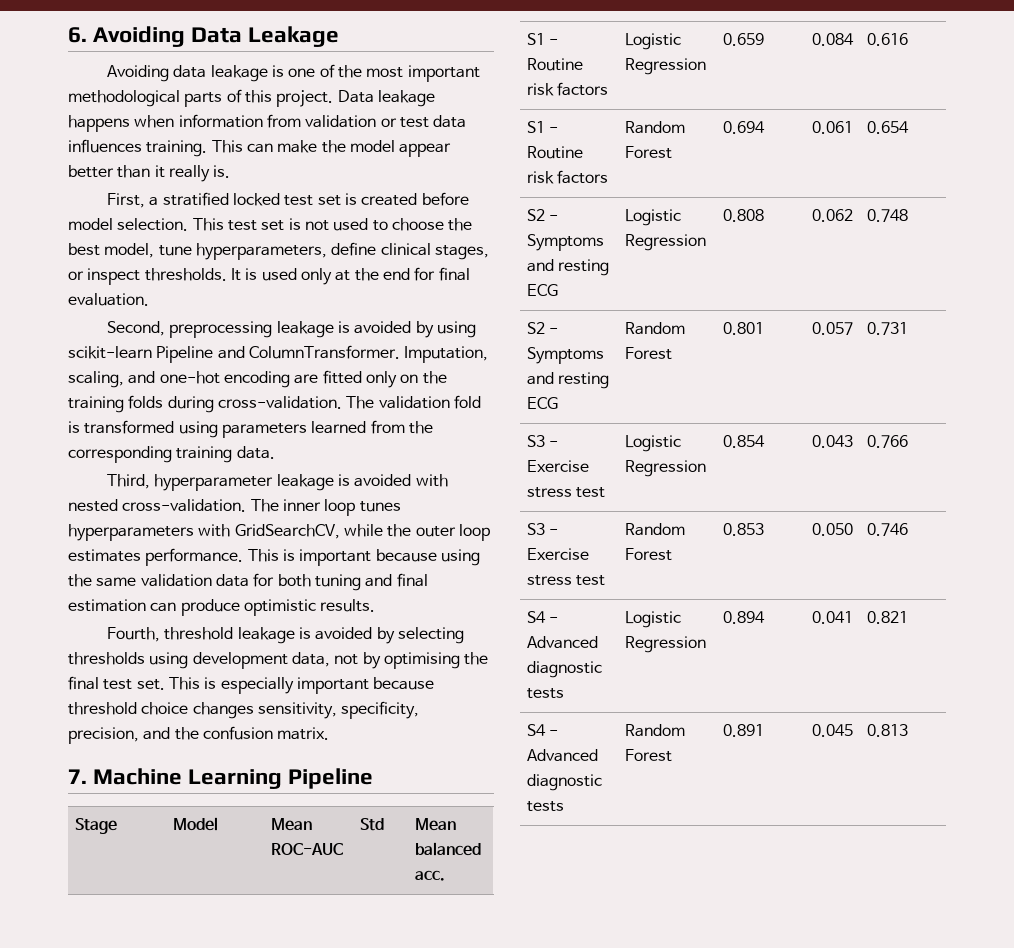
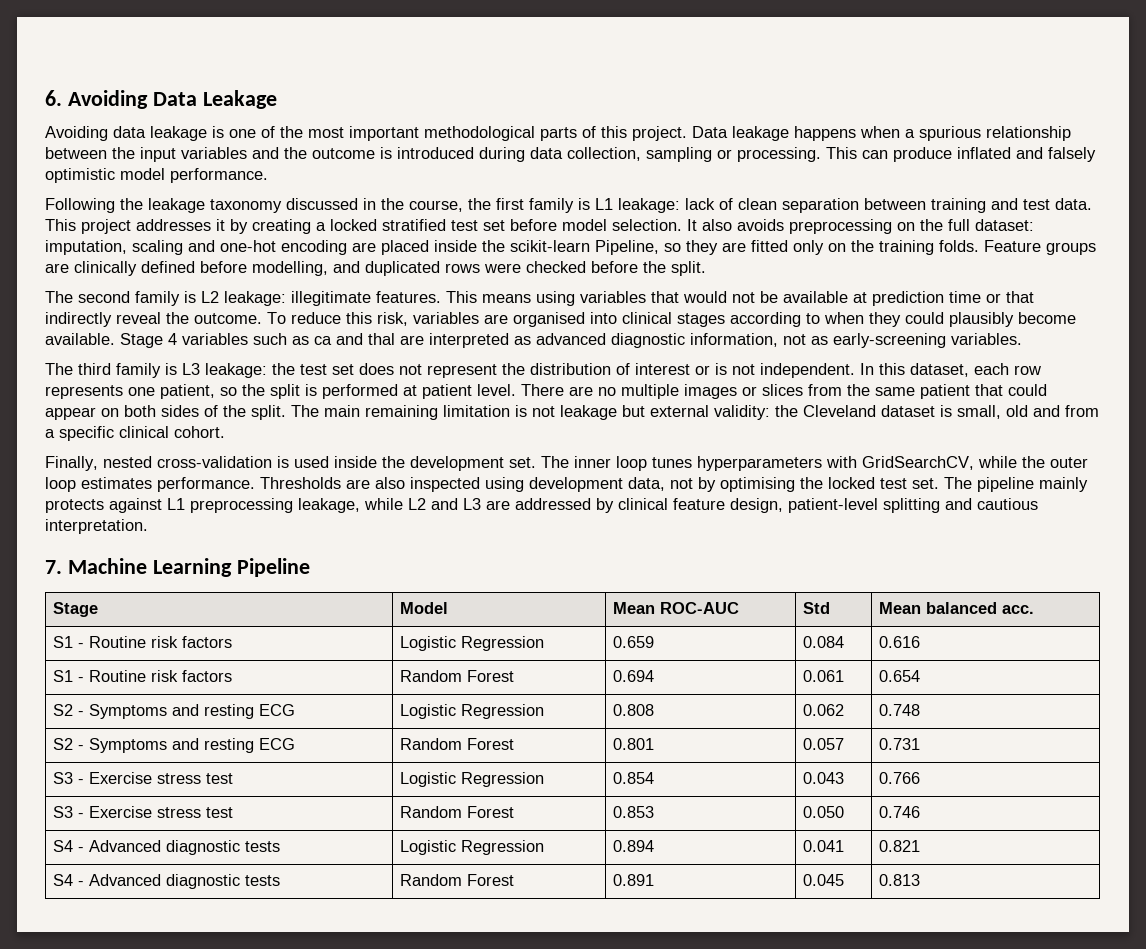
- Data leakage happens when information from validation or test data influences training. This can make the model appear better than it really is.
- First, a stratified locked test set is created before model selection. This test set is not used to choose the best model, tune hyperparameters, define clinical stages, or inspect thresholds. It is used only at the end for final evaluation.
- Second, preprocessing leakage is avoided by using scikit-learn Pipeline and ColumnTransformer. Imputation, scaling, and one-hot encoding are fitted only on the training folds during cross-validation. The validation fold is transformed using parameters learned from the corresponding training data.
- Third, hyperparameter leakage is avoided with nested cross-validation.
+ Data leakage happens when a spurious relationship between the input variables and the outcome is introduced during data collection, sampling or processing. This can produce inflated and falsely optimistic model performance.
+ Following the leakage taxonomy discussed in the course, the first family is L1 leakage: lack of clean separation between training and test data. This project addresses it by creating a locked stratified test set before model selection. It also avoids preprocessing on the full dataset: imputation, scaling and one-hot encoding are placed inside the scikit-learn Pipeline, so they are fitted only on the training folds. Feature groups are clinically defined before modelling, and duplicated rows were checked before the split.
+ The second family is L2 leakage: illegitimate features. This means using variables that would not be available at prediction time or that indirectly reveal the outcome. To reduce this risk, variables are organised into clinical stages according to when they could plausibly become available. Stage 4 variables such as ca and thal are interpreted as advanced diagnostic information, not as early-screening variables.
+ The third family is L3 leakage: the test set does not represent the distribution of interest or is not independent. In this dataset, each row represents one patient, so the split is performed at patient level. There are no multiple images or slices from the same patient that could appear on both sides of the split. The main remaining limitation is not leakage but external validity: the Cleveland dataset is small, old and from a specific clinical cohort.
+ Finally, nested cross-validation is used inside the development set.
- This is important because using the same validation data for both tuning and final estimation can produce optimistic results.
- Fourth, threshold leakage is avoided by selecting thresholds using development data, not by optimising the final test set.
+ Thresholds are also inspected using development data, not by optimising the locked test set.
- This is especially important because threshold choice changes sensitivity, specificity, precision, and the confusion matrix.
+ The pipeline mainly protects against L1 preprocessing leakage, while L2 and L3 are addressed by clinical feature design, patient-level splitting and cautious interpretation.

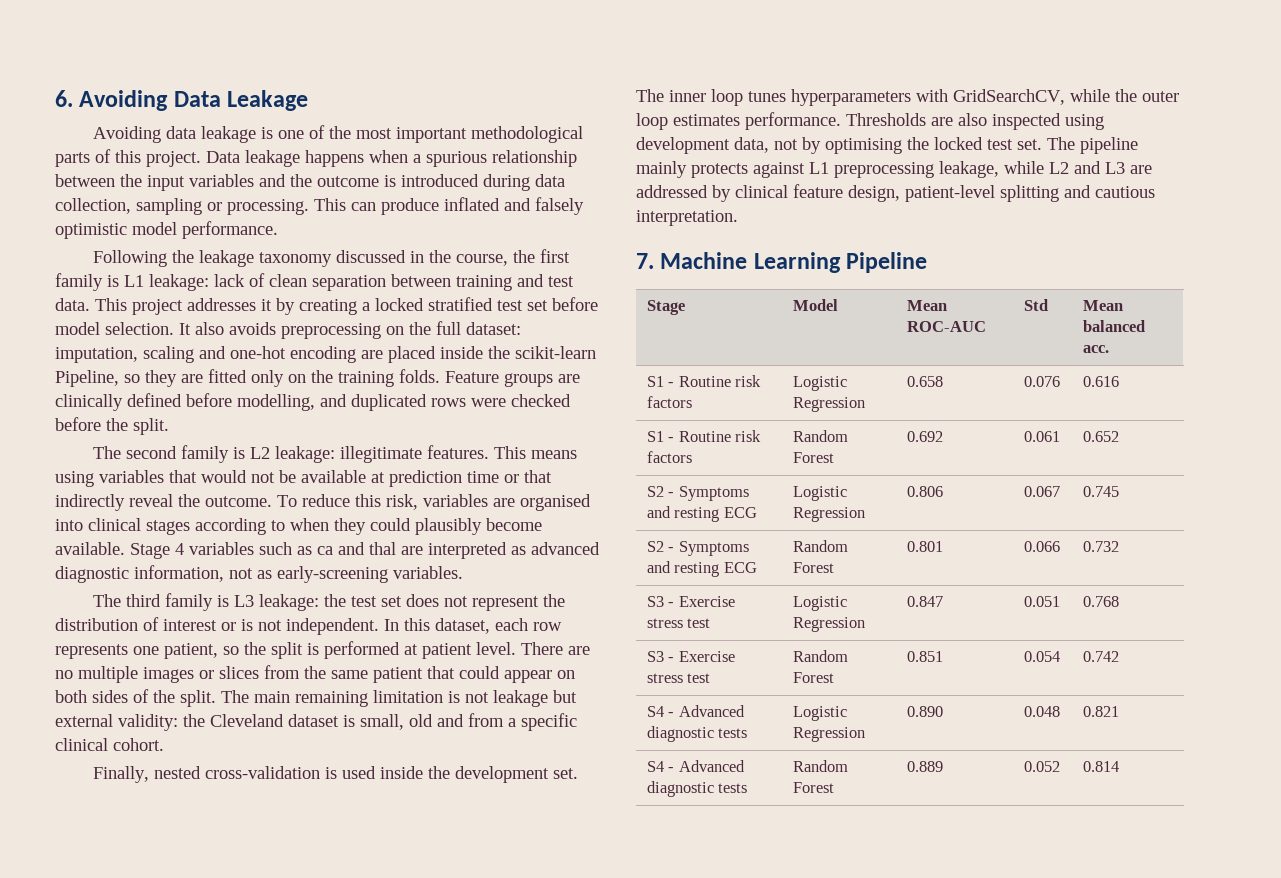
- S1 - Routine risk factors | Logistic Regression | 0.659 | 0.084 | 0.616
+ S1 - Routine risk factors | Logistic Regression | 0.658 | 0.076 | 0.616
- S1 - Routine risk factors | Random Forest | 0.694 | 0.061 | 0.654
+ S1 - Routine risk factors | Random Forest | 0.692 | 0.061 | 0.652
- S2 - Symptoms and resting ECG | Logistic Regression | 0.808 | 0.062 | 0.748
+ S2 - Symptoms and resting ECG | Logistic Regression | 0.806 | 0.067 | 0.745
- S2 - Symptoms and resting ECG | Random Forest | 0.801 | 0.057 | 0.731
+ S2 - Symptoms and resting ECG | Random Forest | 0.801 | 0.066 | 0.732
- S3 - Exercise stress test | Logistic Regression | 0.854 | 0.043 | 0.766
+ S3 - Exercise stress test | Logistic Regression | 0.847 | 0.051 | 0.768
- S3 - Exercise stress test | Random Forest | 0.853 | 0.050 | 0.746
+ S3 - Exercise stress test | Random Forest | 0.851 | 0.054 | 0.742
- S4 - Advanced diagnostic tests | Logistic Regression | 0.894 | 0.041 | 0.821
+ S4 - Advanced diagnostic tests | Logistic Regression | 0.890 | 0.048 | 0.821
- S4 - Advanced diagnostic tests | Random Forest | 0.891 | 0.045 | 0.813
+ S4 - Advanced diagnostic tests | Random Forest | 0.889 | 0.052 | 0.814

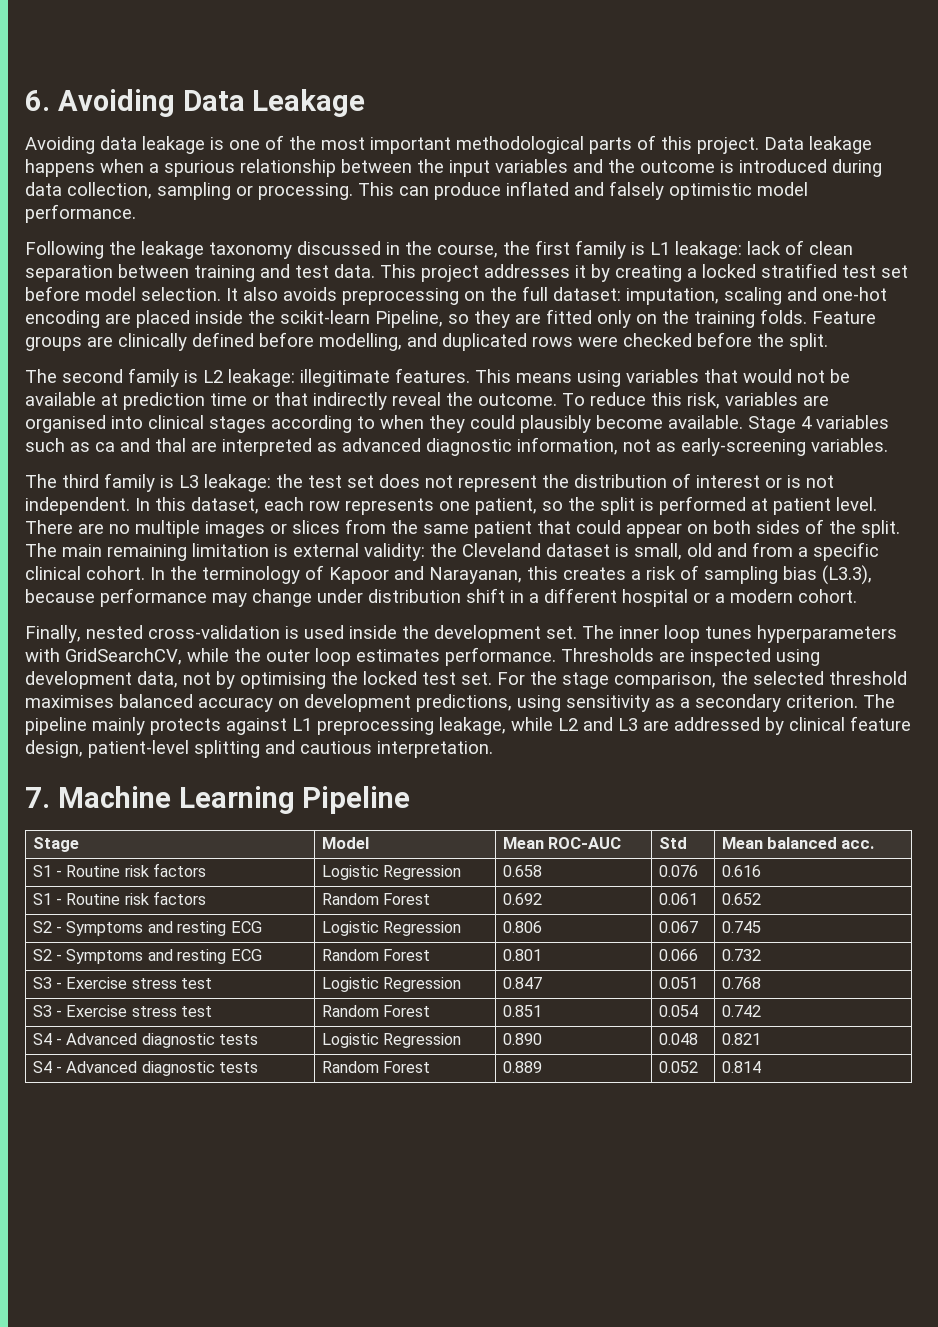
- The main remaining limitation is not leakage but external validity: the Cleveland dataset is small, old and from a specific clinical cohort.
+ The main remaining limitation is external validity: the Cleveland dataset is small, old and from a specific clinical cohort. In the terminology of Kapoor and Narayanan, this creates a risk of sampling bias (L3.3), because performance may change under distribution shift in a different hospital or a modern cohort.
- Thresholds are also inspected using development data, not by optimising the locked test set.
+ Thresholds are inspected using development data, not by optimising the locked test set.
+ For the stage comparison, the selected threshold maximises balanced accuracy on development predictions, using sensitivity as a secondary criterion.

